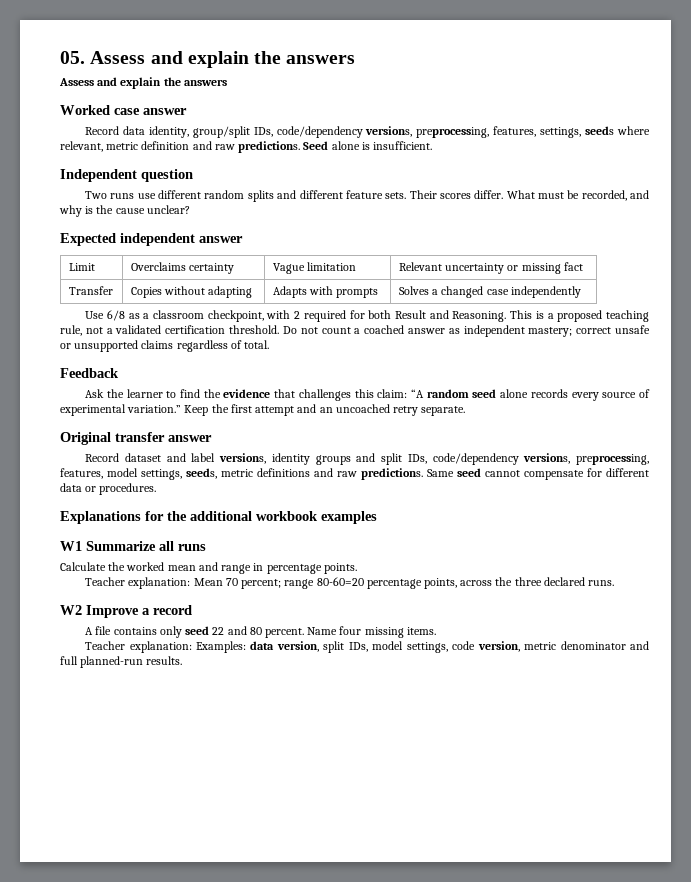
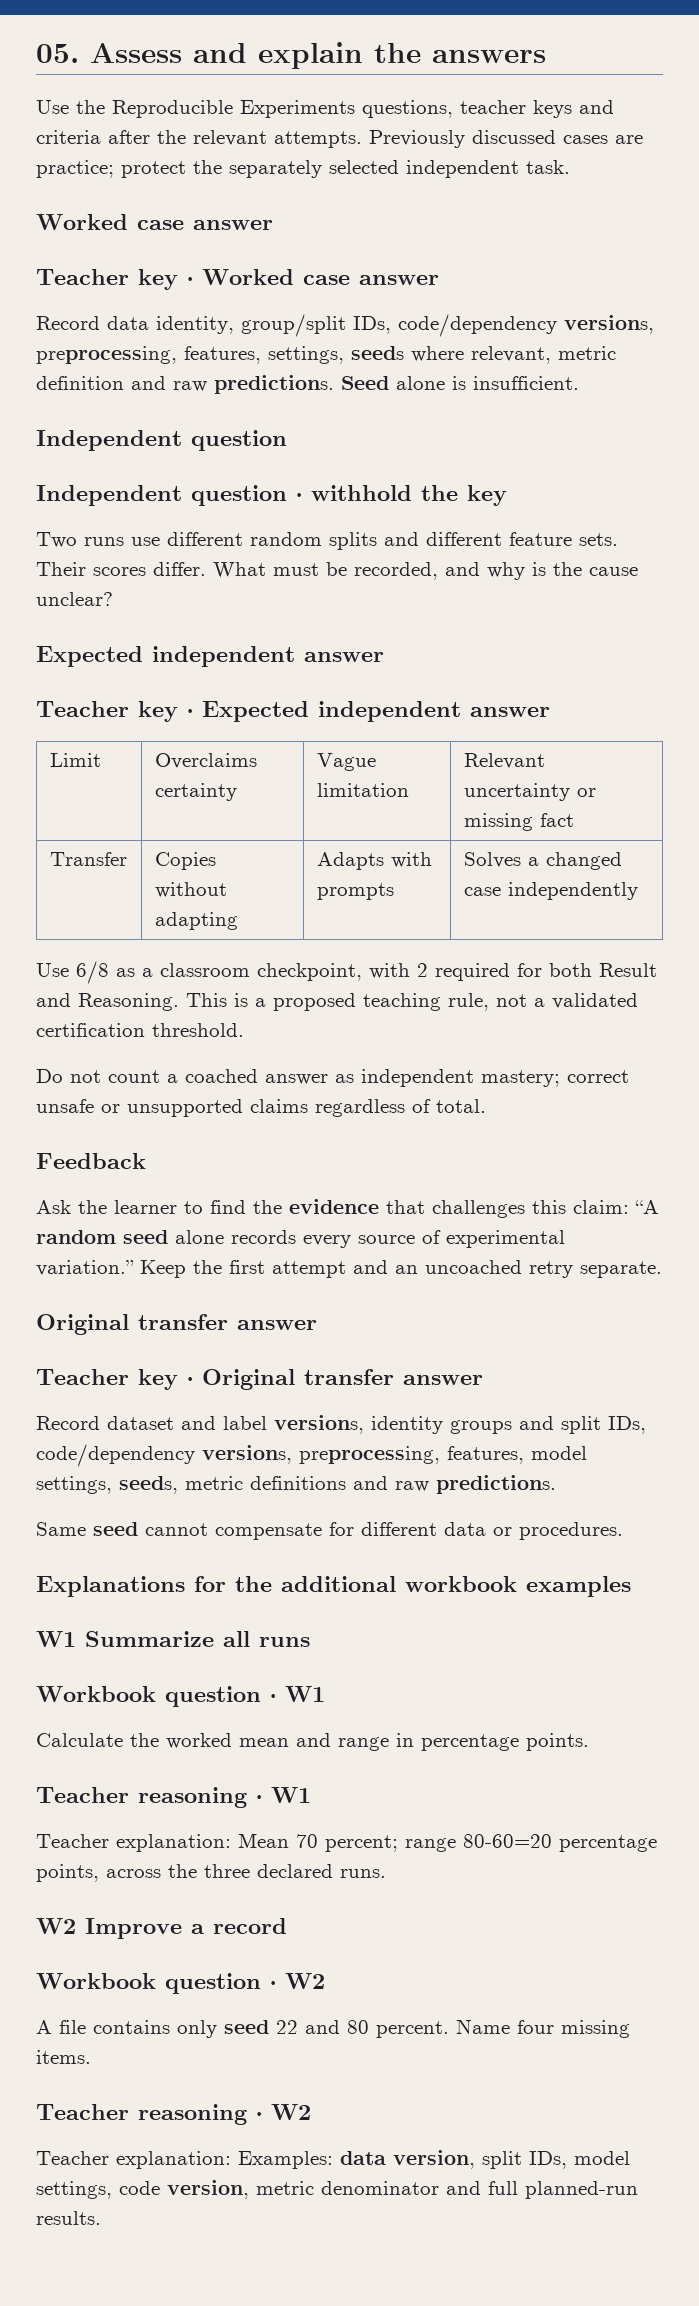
  05. Assess and explain the answers
- Assess and explain the answers
+ Use the Reproducible Experiments questions, teacher keys and criteria after the relevant attempts. Previously discussed cases are practice; protect the separately selected independent task.
  Worked case answer
+ Teacher key · Worked case answer
+ Independent question · withhold the key
+ Teacher key · Expected independent answer
- This is a proposed teaching rule, not a validated certification threshold. Do not count a coached answer as independent mastery; correct unsafe or unsupported claims regardless of total.
+ This is a proposed teaching rule, not a validated certification threshold.
+ Do not count a coached answer as independent mastery; correct unsafe or unsupported claims regardless of total.
+ Teacher key · Original transfer answer
- Record dataset and label versions, identity groups and split IDs, code/dependency versions, preprocessing, features, model settings, seeds, metric definitions and raw predictions. Same seed cannot compensate for different data or procedures.
+ Record dataset and label versions, identity groups and split IDs, code/dependency versions, preprocessing, features, model settings, seeds, metric definitions and raw predictions.
+ Same seed cannot compensate for different data or procedures.
+ Workbook question · W1
+ Teacher reasoning · W1
+ Workbook question · W2
+ Teacher reasoning · W2

